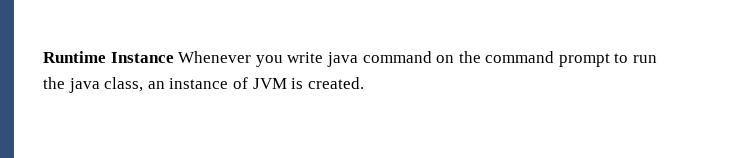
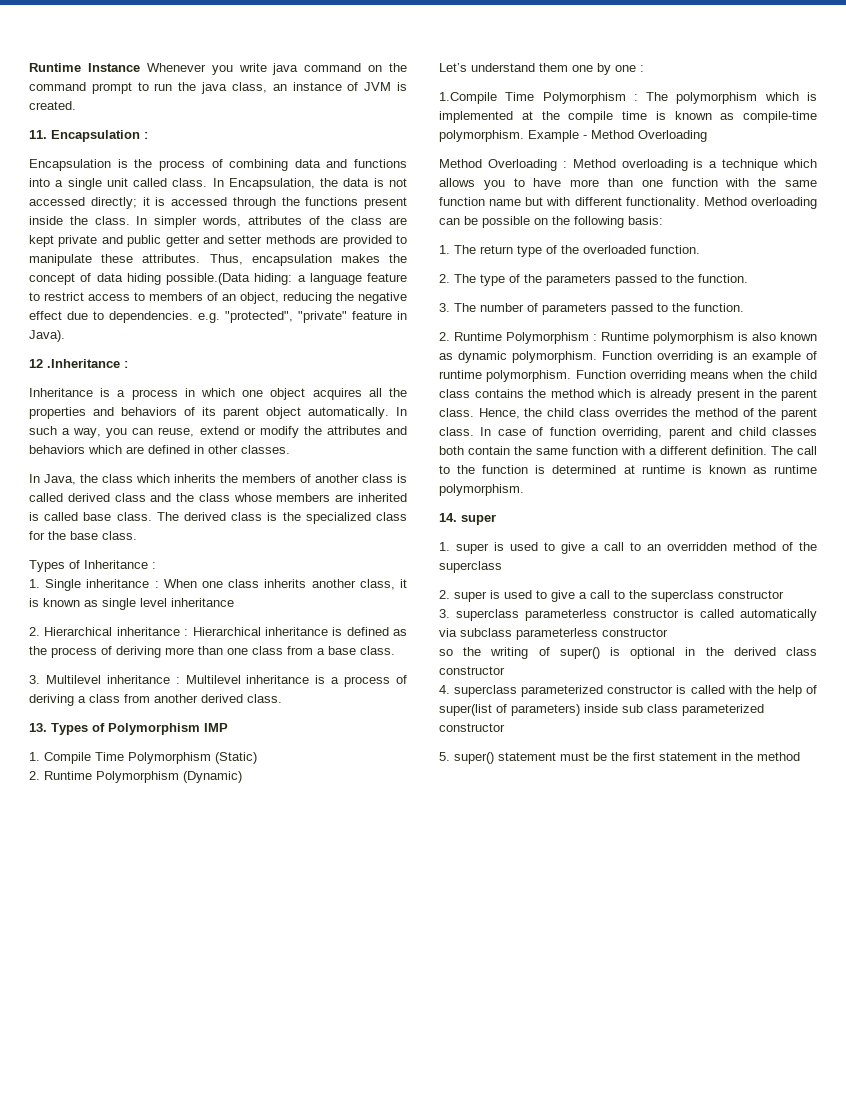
+ 11. Encapsulation :
+ Encapsulation is the process of combining data and functions into a single unit called class. In Encapsulation, the data is not accessed directly; it is accessed through the functions present inside the class. In simpler words, attributes of the class are kept private and public getter and setter methods are provided to manipulate these attributes. Thus, encapsulation makes the concept of data hiding possible.(Data hiding: a language feature to restrict access to members of an object, reducing the negative effect due to dependencies. e.g. "protected", "private" feature in Java).
+ 12 .Inheritance :
+ Inheritance is a process in which one object acquires all the properties and behaviors of its parent object automatically. In such a way, you can reuse, extend or modify the attributes and behaviors which are defined in other classes.
+ In Java, the class which inherits the members of another class is called derived class and the class whose members are inherited is called base class. The derived class is the specialized class for the base class.
+ Types of Inheritance :
+ 1. Single inheritance : When one class inherits another class, it is known as single level inheritance
+ 2. Hierarchical inheritance : Hierarchical inheritance is defined as the process of deriving more than one class from a base class.
+ 3. Multilevel inheritance : Multilevel inheritance is a process of deriving a class from another derived class.
+ 13. Types of Polymorphism IMP
+ 1. Compile Time Polymorphism (Static)
+ 2. Runtime Polymorphism (Dynamic)
+ Let’s understand them one by one :
+ 1.Compile Time Polymorphism : The polymorphism which is implemented at the compile time is known as compile-time polymorphism. Example - Method Overloading
+ Method Overloading : Method overloading is a technique which allows you to have more than one function with the same function name but with different functionality. Method overloading can be possible on the following basis:
+ 1. The return type of the overloaded function.
+ 2. The type of the parameters passed to the function.
+ 3. The number of parameters passed to the function.
+ 2. Runtime Polymorphism : Runtime polymorphism is also known as dynamic polymorphism. Function overriding is an example of runtime polymorphism. Function overriding means when the child class contains the method which is already present in the parent class. Hence, the child class overrides the method of the parent class. In case of function overriding, parent and child classes both contain the same function with a different definition. The call to the function is determined at runtime is known as runtime polymorphism.
+ 14. super
+ 1. super is used to give a call to an overridden method of the superclass
+ 2. super is used to give a call to the superclass constructor
+ 3. superclass parameterless constructor is called automatically via subclass parameterless constructor
+ so the writing of super() is optional in the derived class constructor
+ 4. superclass parameterized constructor is called with the help of super(list of parameters) inside sub class parameterized constructor
+ 5. super() statement must be the first statement in the method

